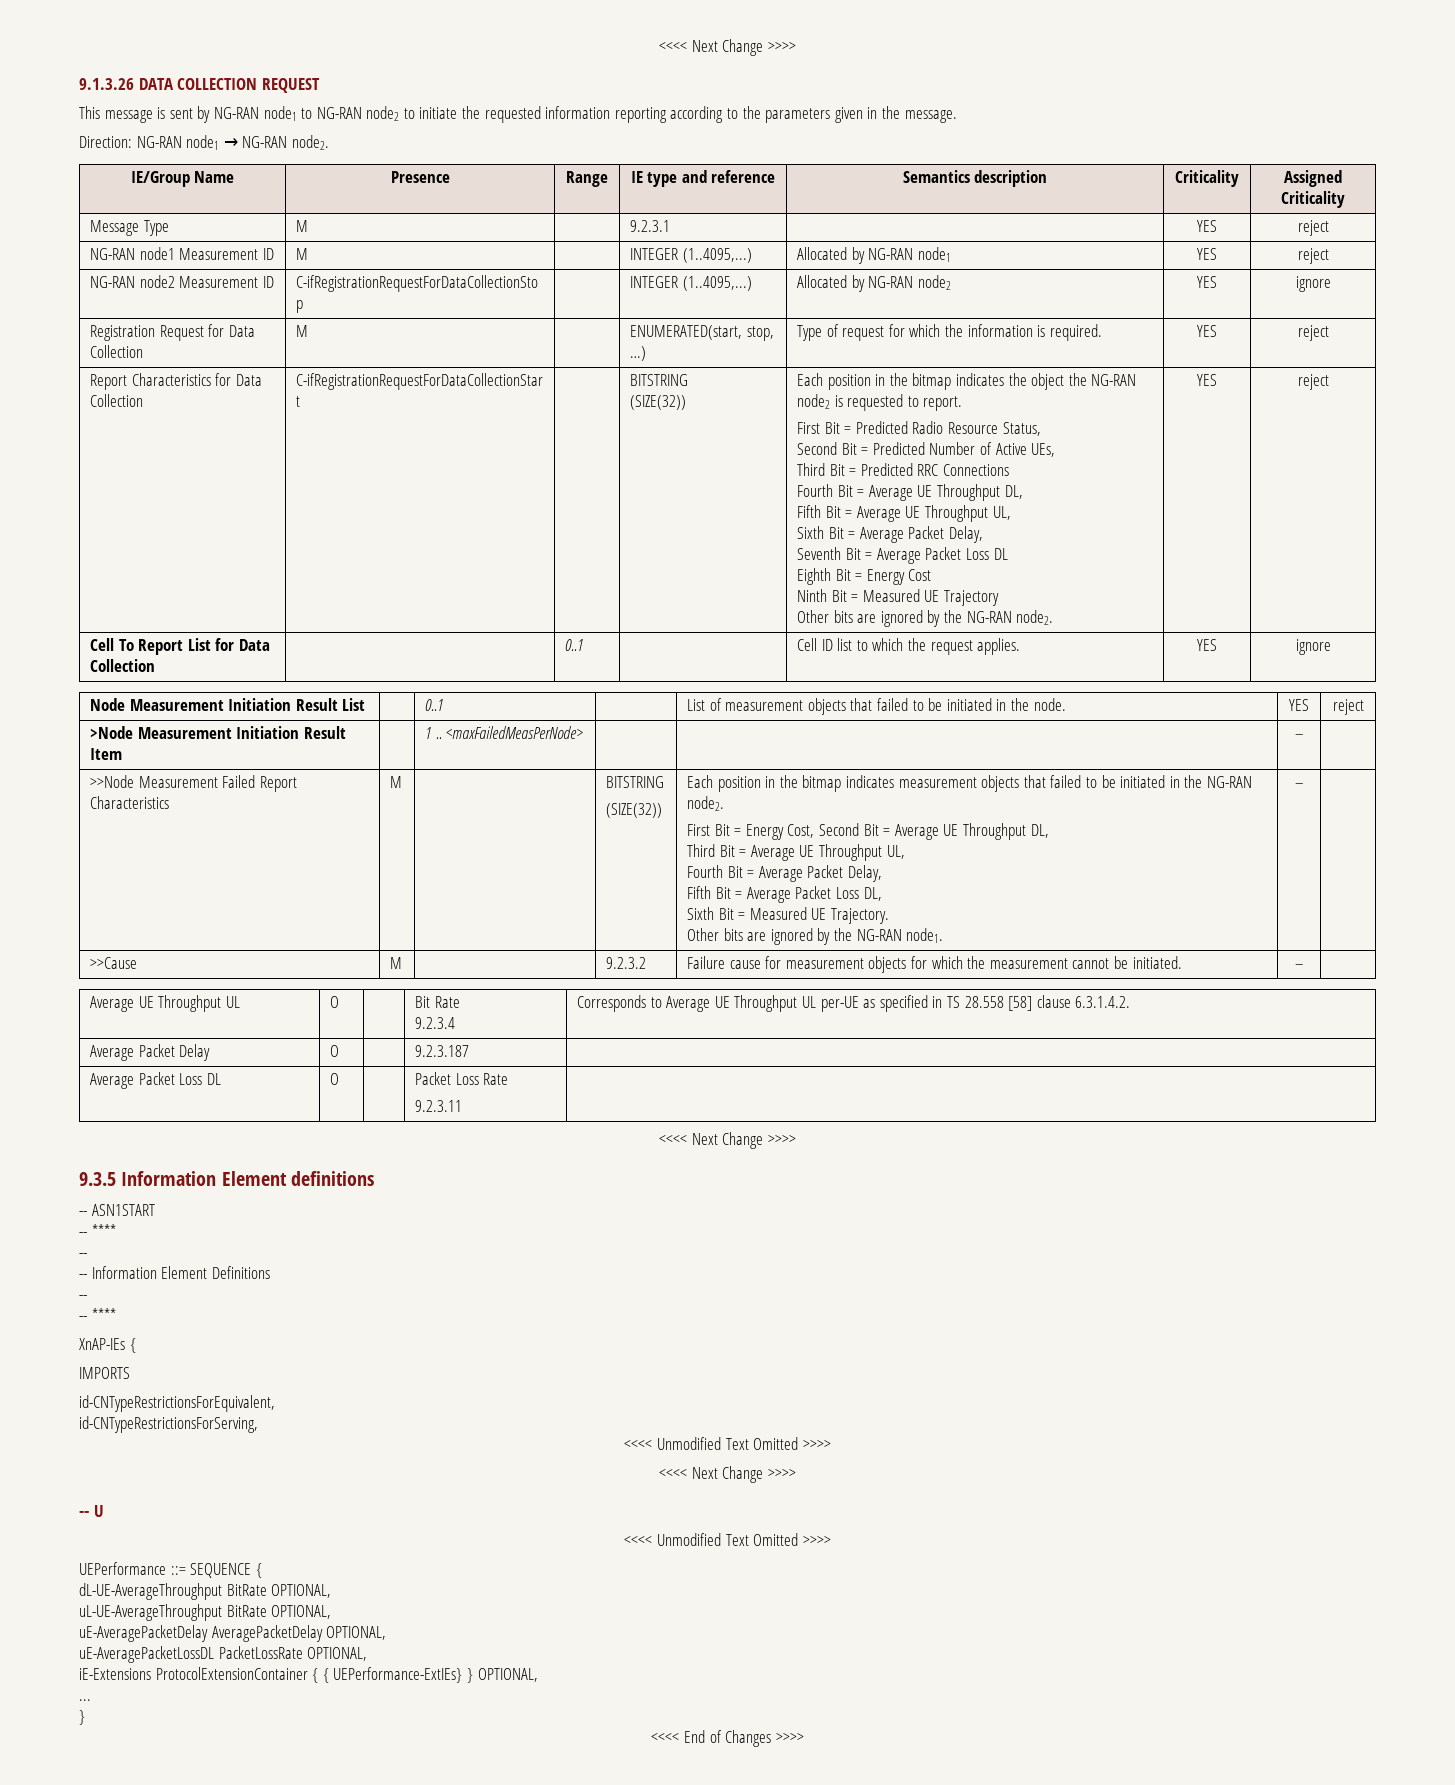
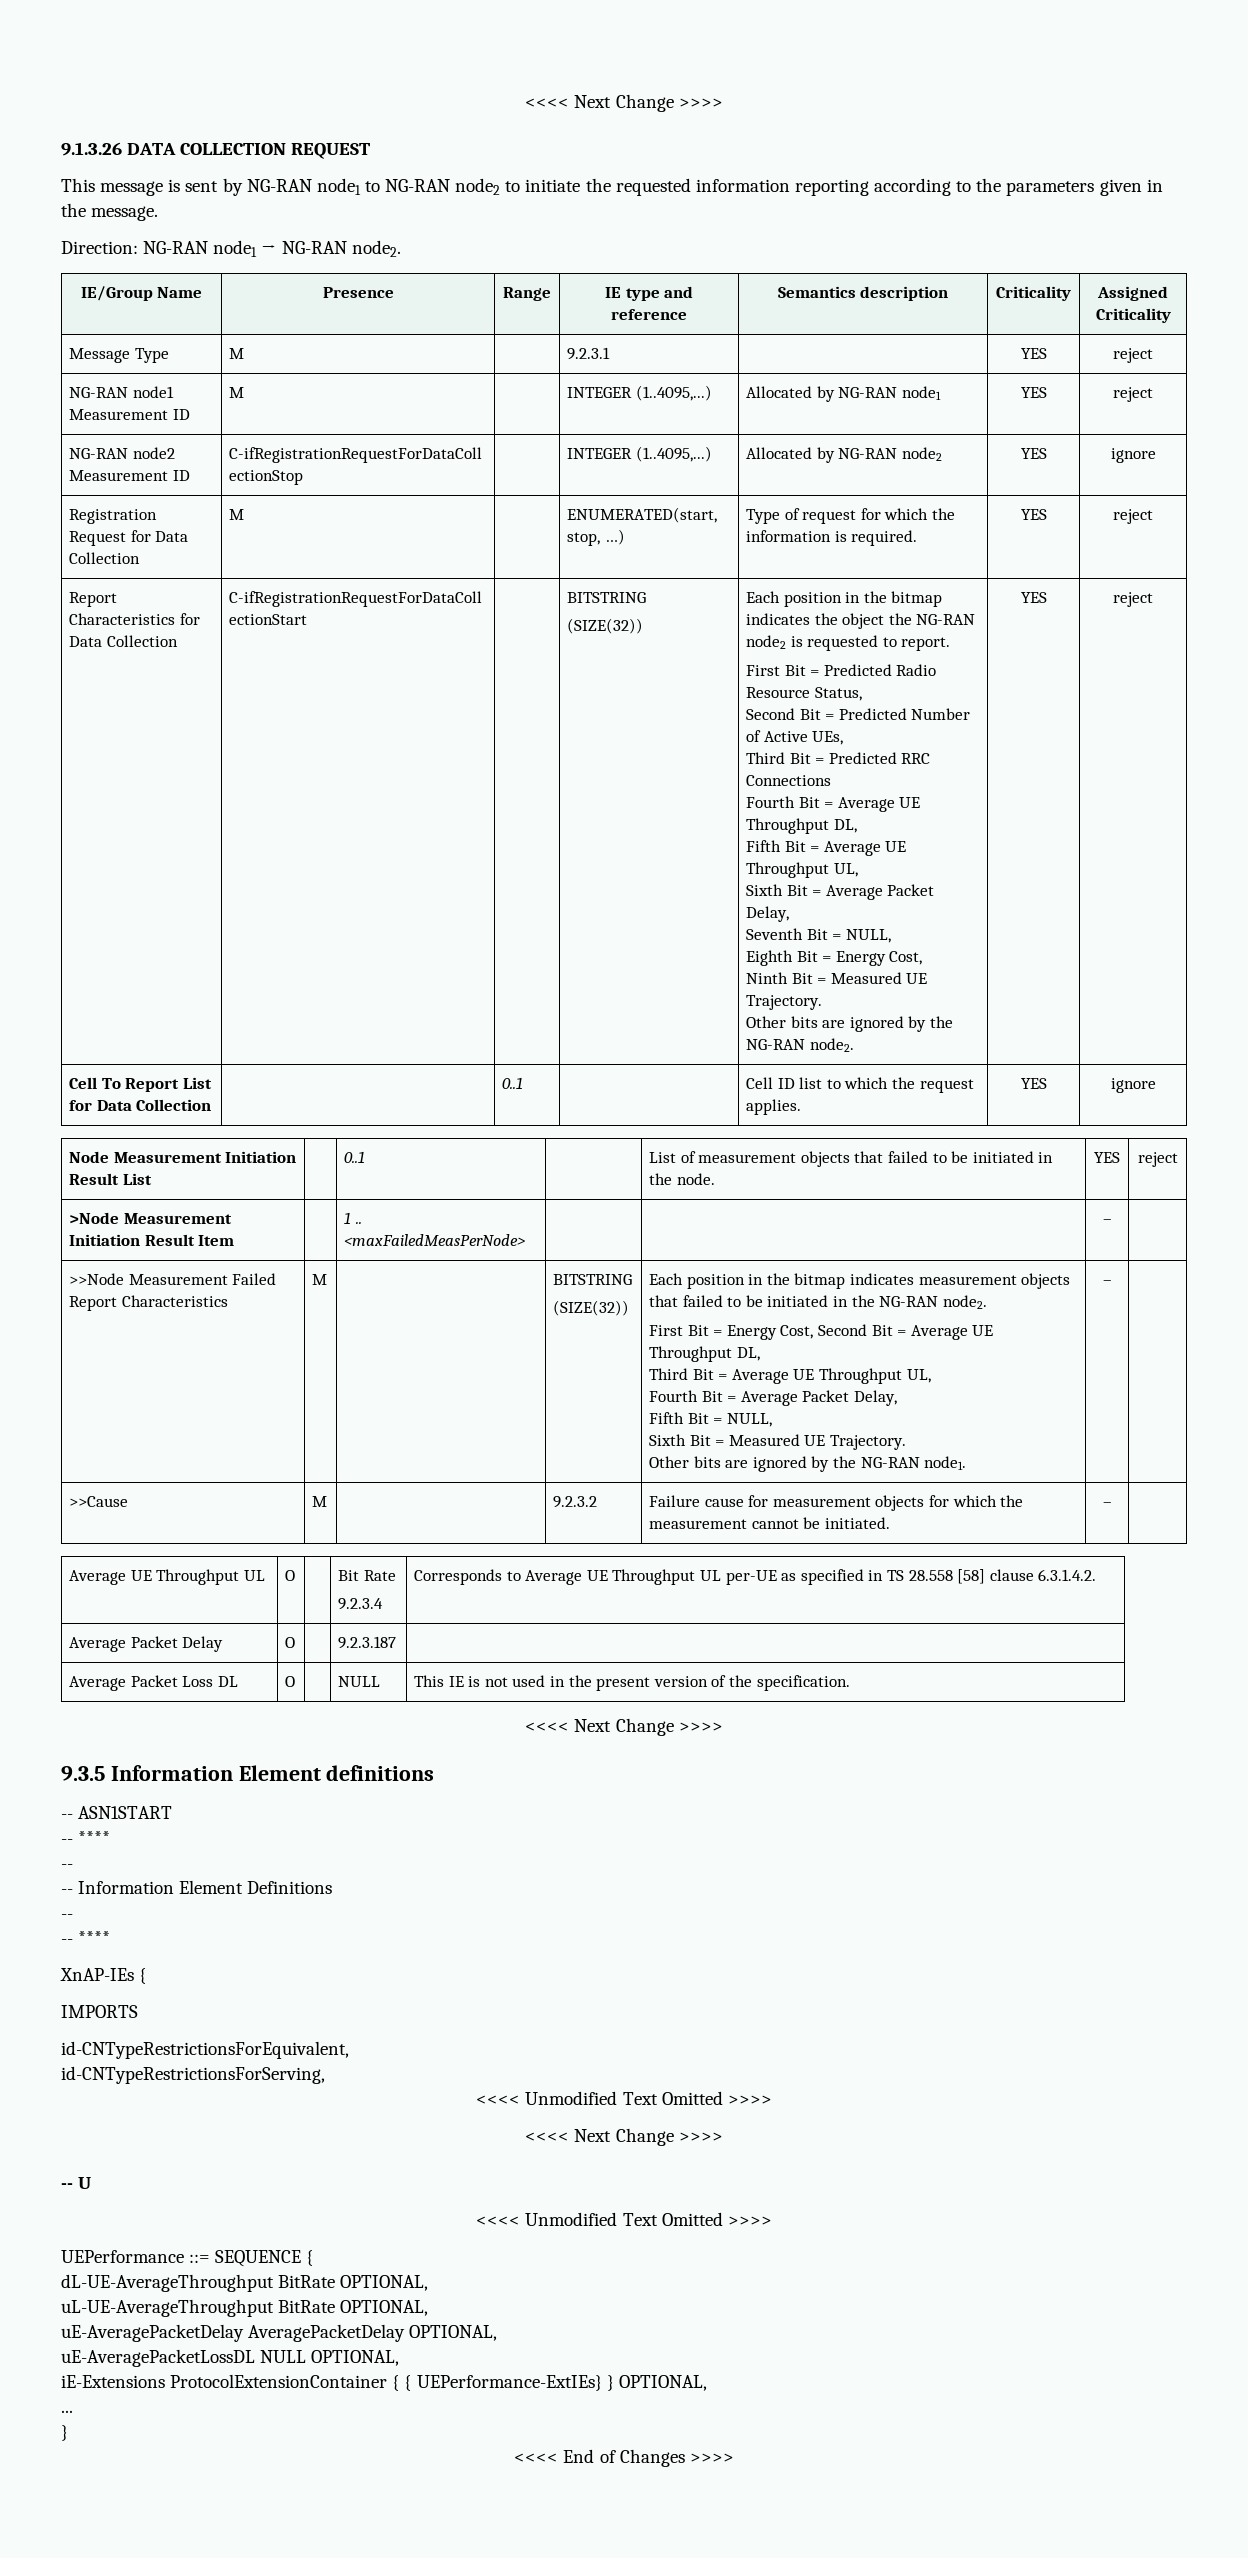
- Seventh Bit = Average Packet Loss DL
+ Seventh Bit = NULL,
- Eighth Bit = Energy Cost
+ Eighth Bit = Energy Cost,
- Ninth Bit = Measured UE Trajectory
+ Ninth Bit = Measured UE Trajectory.
- Fifth Bit = Average Packet Loss DL,
+ Fifth Bit = NULL,
- Average Packet Loss DL | O | | Packet Loss Rate
- 9.2.3.11 |
+ Average Packet Loss DL | O | | NULL | This IE is not used in the present version of the specification.
- uE-AveragePacketLossDL PacketLossRate OPTIONAL,
+ uE-AveragePacketLossDL NULL OPTIONAL,

